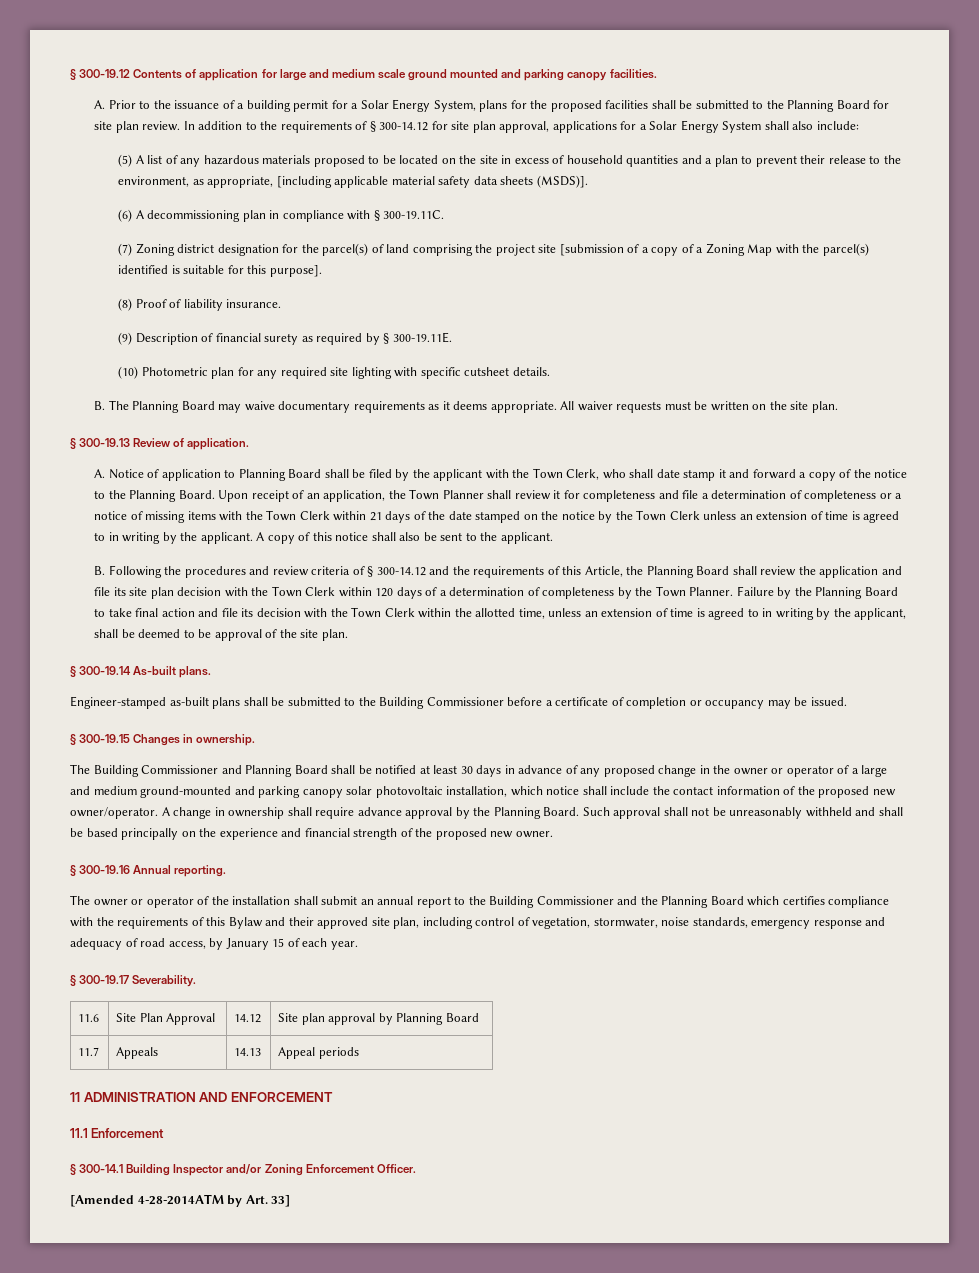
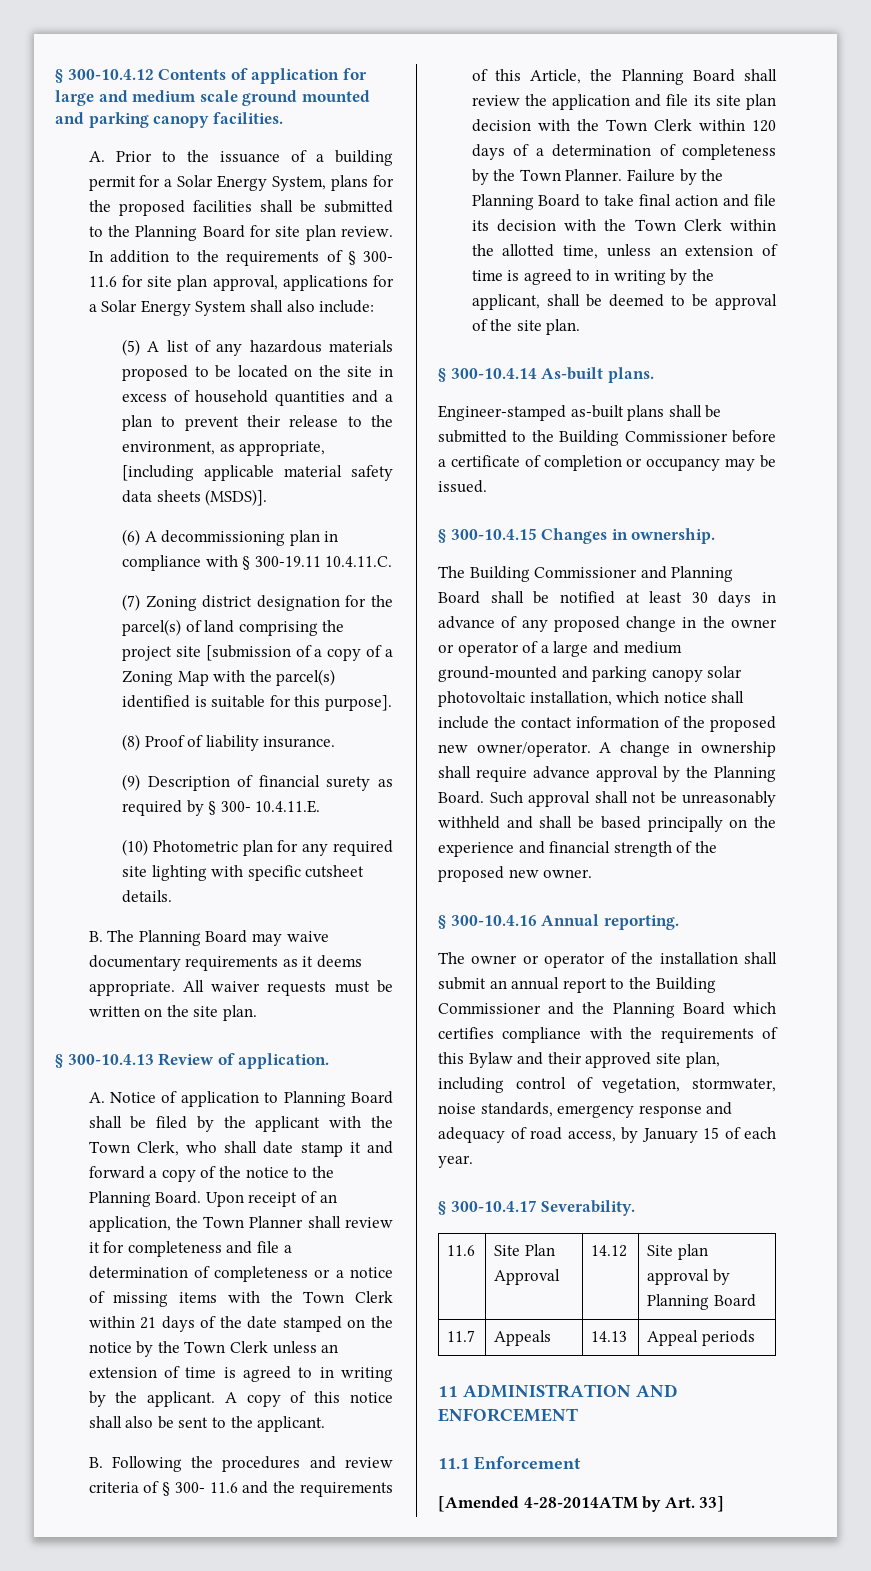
- § 300-19.12 Contents of application for large and medium scale ground mounted and parking canopy facilities.
+ § 300-10.4.12 Contents of application for large and medium scale ground mounted and parking canopy facilities.
- In addition to the requirements of § 300-14.12 for site plan approval, applications for a Solar Energy System shall also include:
+ In addition to the requirements of § 300- 11.6 for site plan approval, applications for a Solar Energy System shall also include:
- (6) A decommissioning plan in compliance with § 300-19.11C.
+ (6) A decommissioning plan in compliance with § 300-19.11 10.4.11.C.
- (9) Description of financial surety as required by § 300-19.11E.
+ (9) Description of financial surety as required by § 300- 10.4.11.E.
- § 300-19.13 Review of application.
+ § 300-10.4.13 Review of application.
- B. Following the procedures and review criteria of § 300-14.12 and the requirements of this Article, the Planning Board shall review the application and file its site plan decision with the Town Clerk within 120 days of a determination of completeness by the Town Planner.
+ B. Following the procedures and review criteria of § 300- 11.6 and the requirements of this Article, the Planning Board shall review the application and file its site plan decision with the Town Clerk within 120 days of a determination of completeness by the Town Planner.
- § 300-19.14 As-built plans.
+ § 300-10.4.14 As-built plans.
- § 300-19.15 Changes in ownership.
+ § 300-10.4.15 Changes in ownership.
- § 300-19.16 Annual reporting.
+ § 300-10.4.16 Annual reporting.
- § 300-19.17 Severability.
+ § 300-10.4.17 Severability.
- § 300-14.1 Building Inspector and/or Zoning Enforcement Officer.

